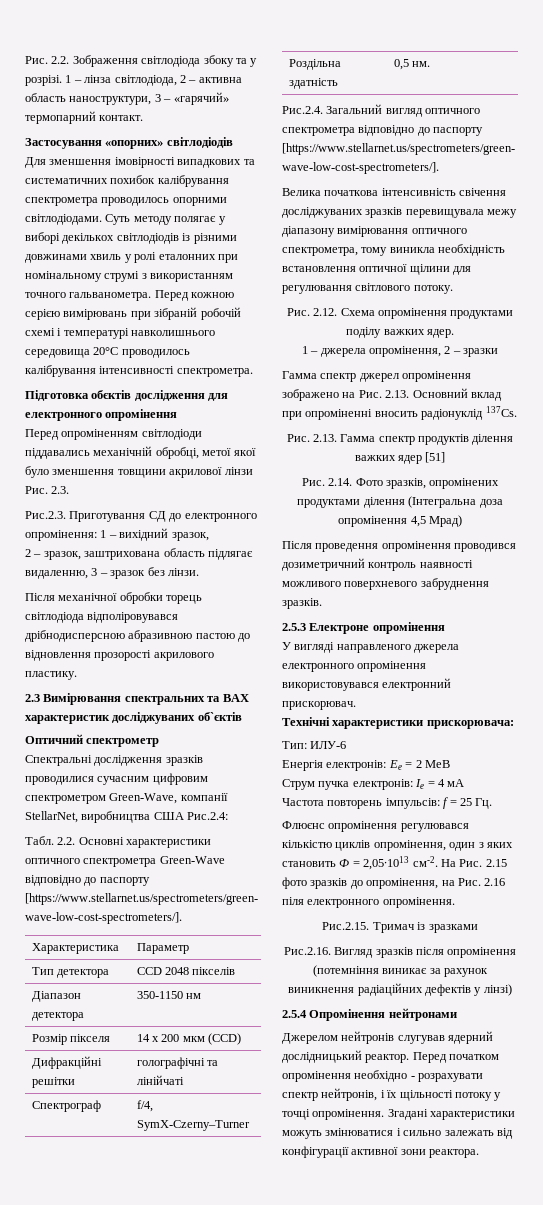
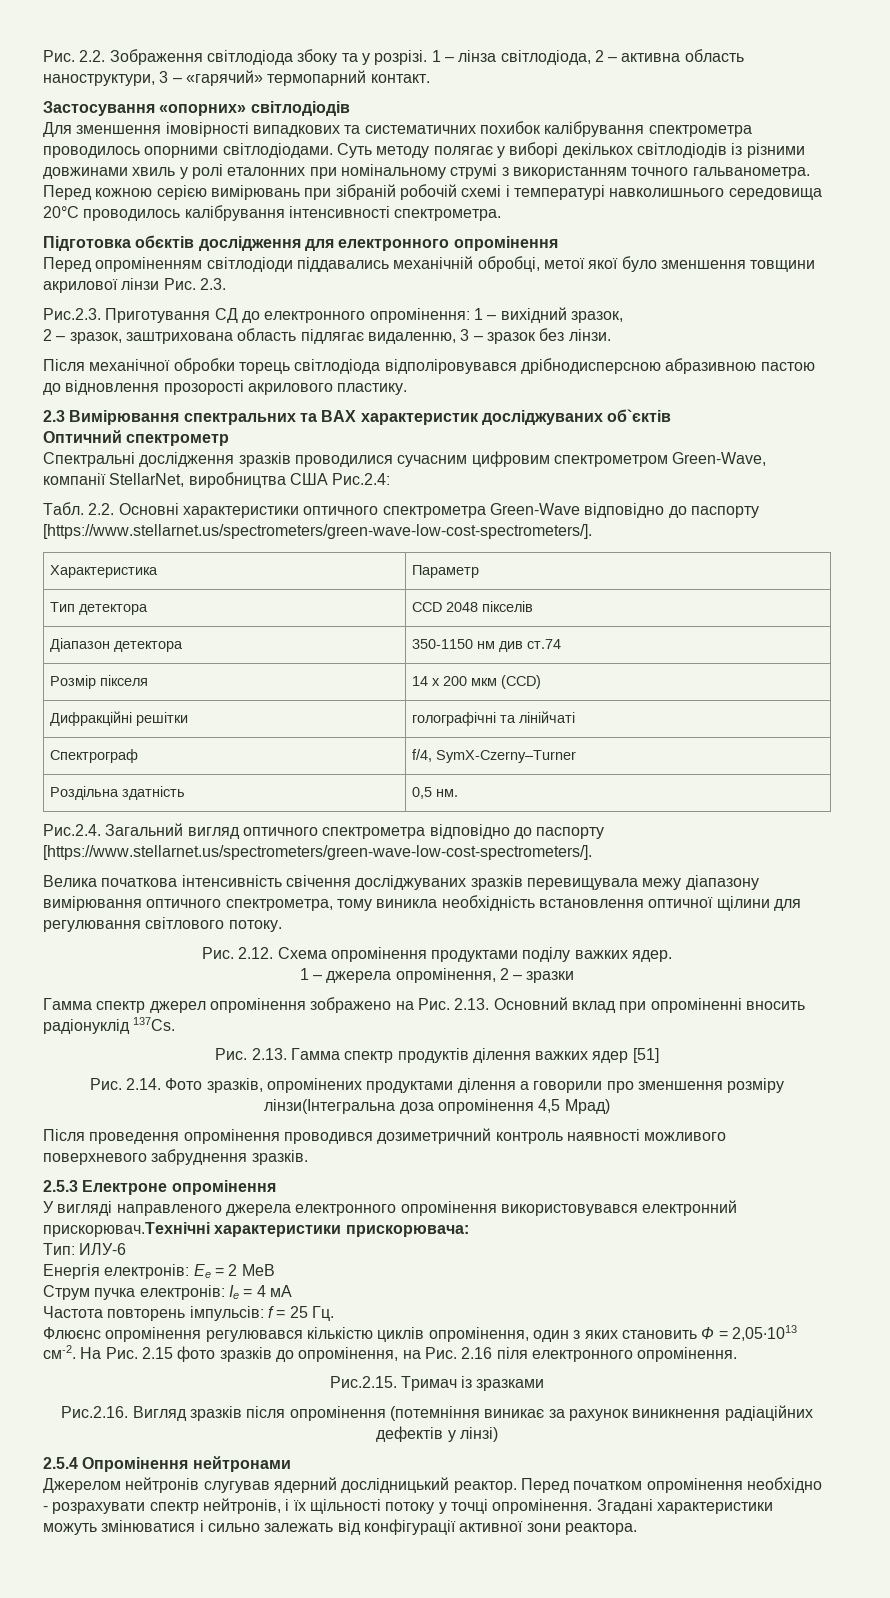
- Діапазон детектора | 350-1150 нм
+ Діапазон детектора | 350-1150 нм див ст.74
- Рис. 2.14. Фото зразків, опромінених продуктами ділення (Інтегральна доза опромінення 4,5 Мрад)
+ Рис. 2.14. Фото зразків, опромінених продуктами ділення а говорили про зменшення розміру лінзи(Інтегральна доза опромінення 4,5 Мрад)
- У вигляді направленого джерела електронного опромінення використовувався електронний прискорювач.
- Технічні характеристики прискорювача:
+ У вигляді направленого джерела електронного опромінення використовувався електронний прискорювач.Технічні характеристики прискорювача:

